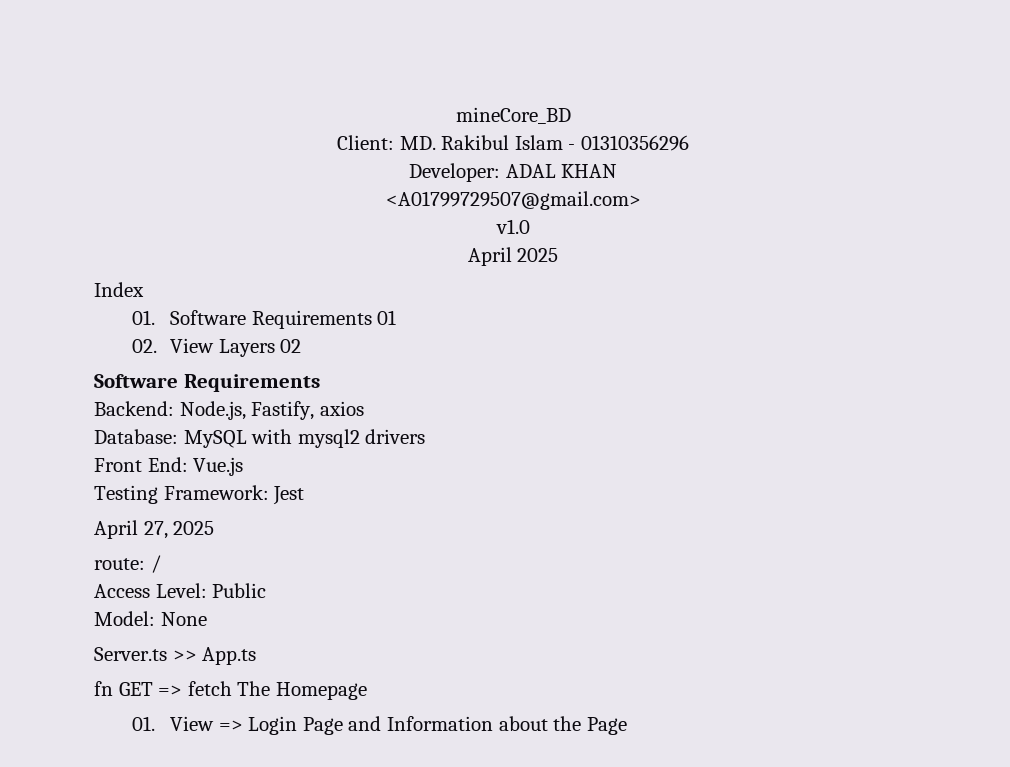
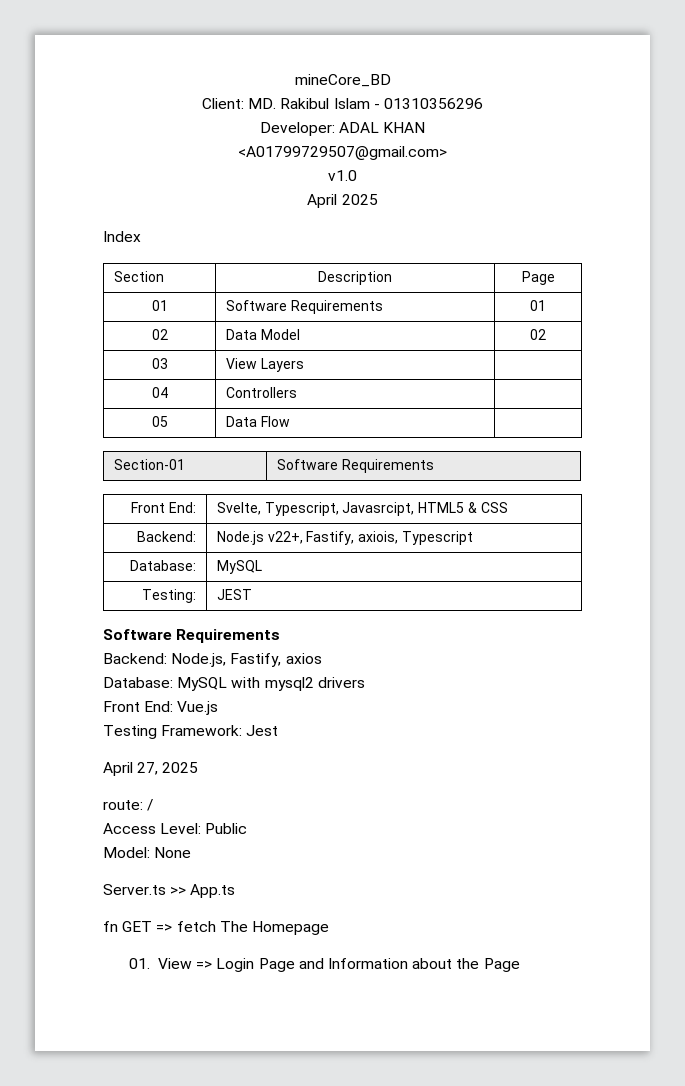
- 01. Software Requirements 01
- 02. View Layers 02
+ Section | Description | Page
+ 01 | Software Requirements | 01
+ 02 | Data Model | 02
+ 03 | View Layers |
+ 04 | Controllers |
+ 05 | Data Flow |
+ Section-01 | Software Requirements
+ Front End: | Svelte, Typescript, Javasrcipt, HTML5 & CSS
+ Backend: | Node.js v22+, Fastify, axiois, Typescript
+ Database: | MySQL
+ Testing: | JEST

